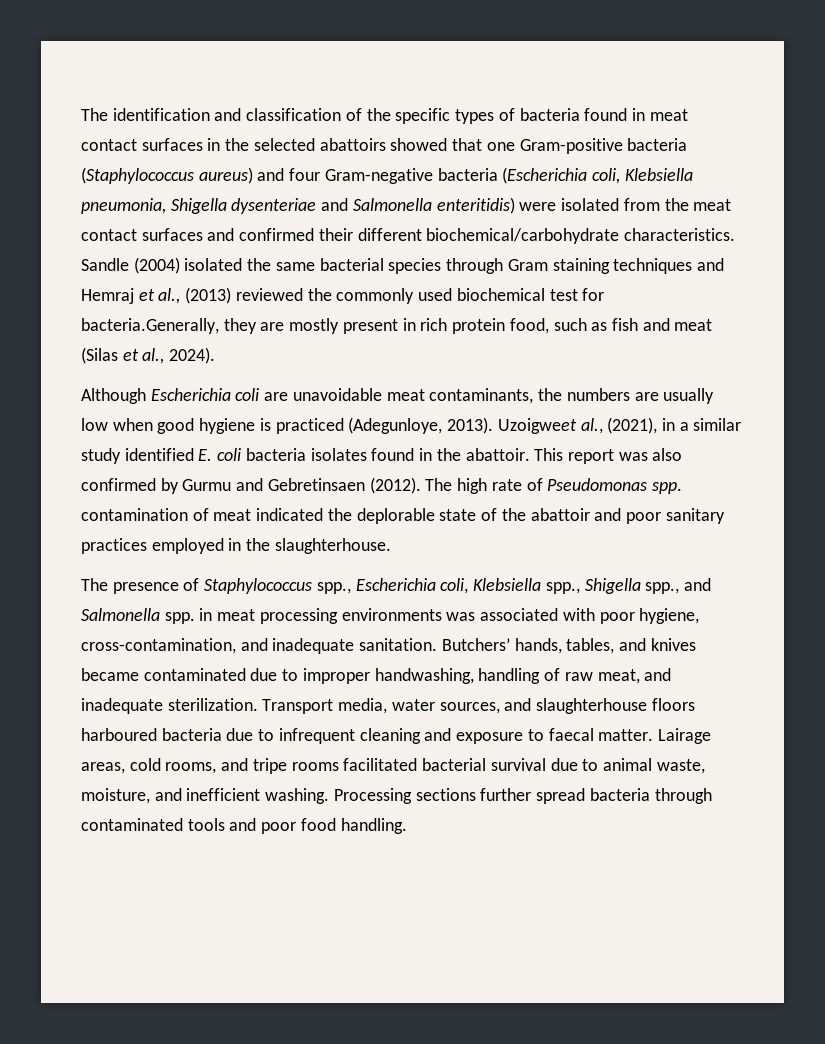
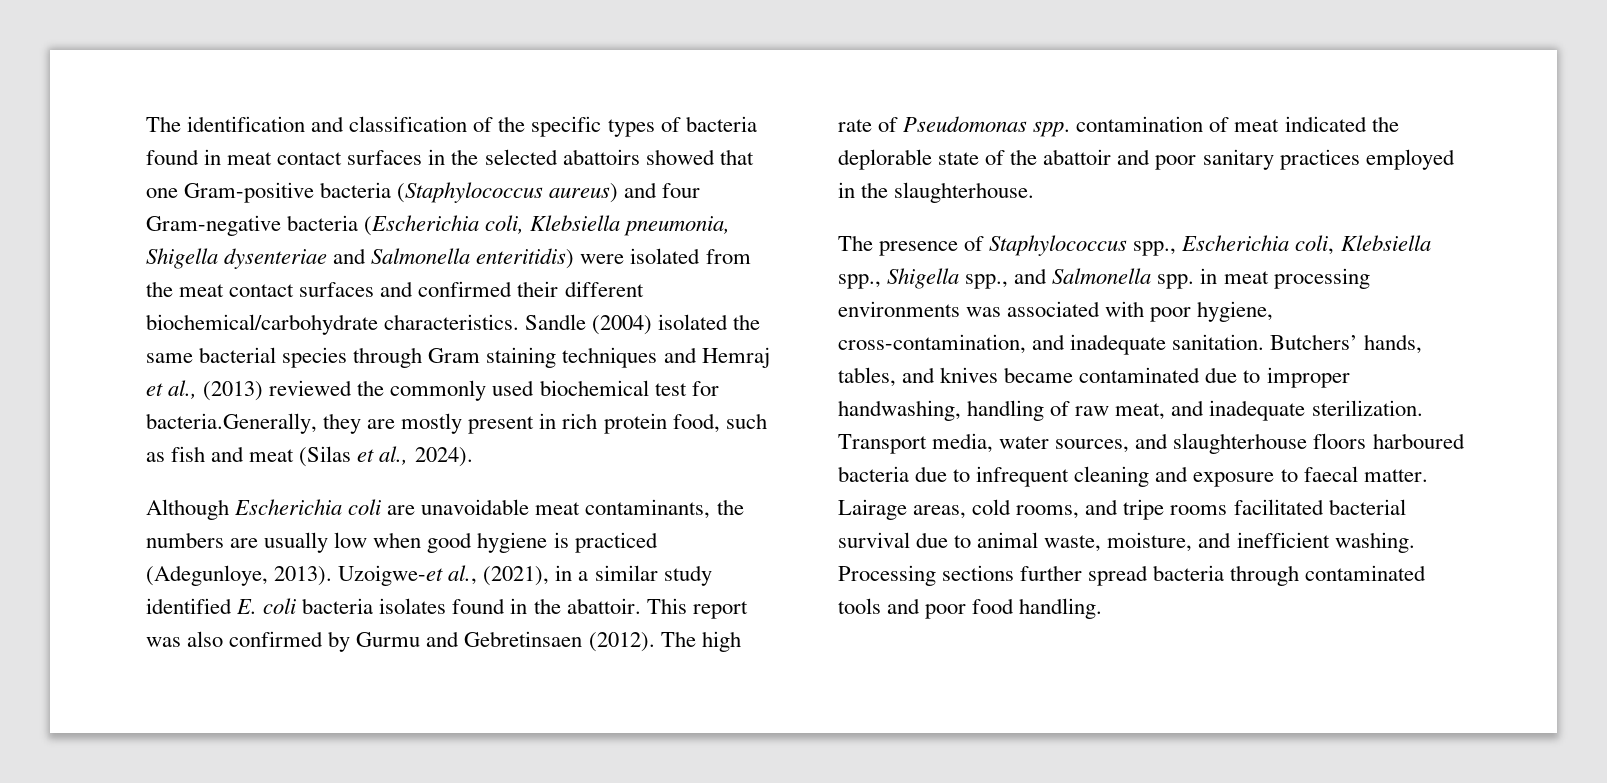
- Uzoigweet al., (2021), in a similar study identified E. coli bacteria isolates found in the abattoir.
+ Uzoigwe-et al., (2021), in a similar study identified E. coli bacteria isolates found in the abattoir.

